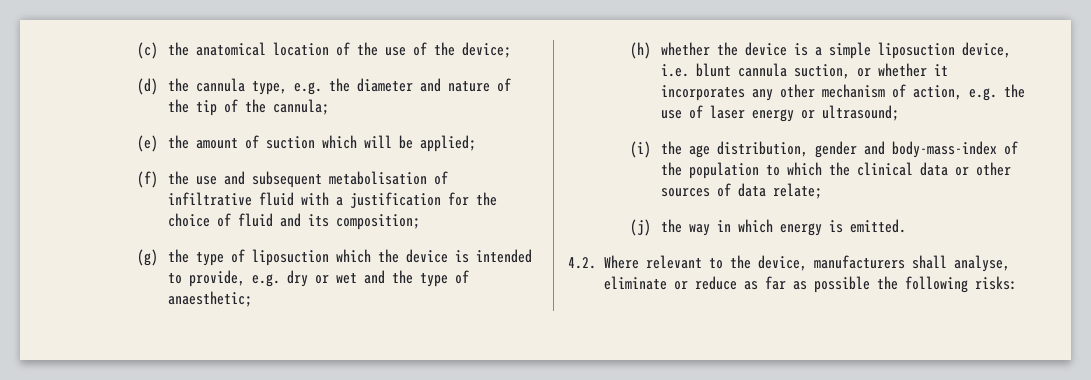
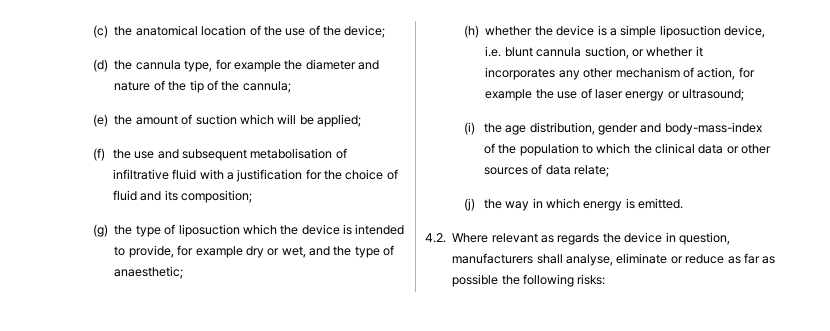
- (d) the cannula type, e.g. the diameter and nature of the tip of the cannula;
+ (d) the cannula type, for example the diameter and nature of the tip of the cannula;
- (g) the type of liposuction which the device is intended to provide, e.g. dry or wet and the type of anaesthetic;
+ (g) the type of liposuction which the device is intended to provide, for example dry or wet, and the type of anaesthetic;
- (h) whether the device is a simple liposuction device, i.e. blunt cannula suction, or whether it incorporates any other mechanism of action, e.g. the use of laser energy or ultrasound;
+ (h) whether the device is a simple liposuction device, i.e. blunt cannula suction, or whether it incorporates any other mechanism of action, for example the use of laser energy or ultrasound;
- 4.2. Where relevant to the device, manufacturers shall analyse, eliminate or reduce as far as possible the following risks:
+ 4.2. Where relevant as regards the device in question, manufacturers shall analyse, eliminate or reduce as far as possible the following risks:

